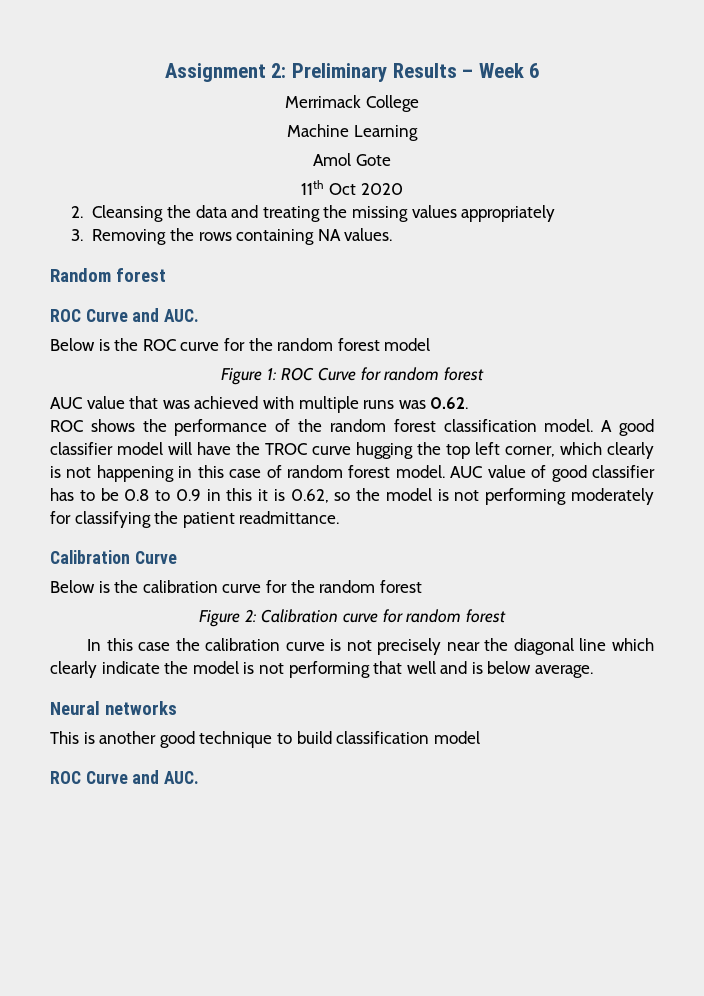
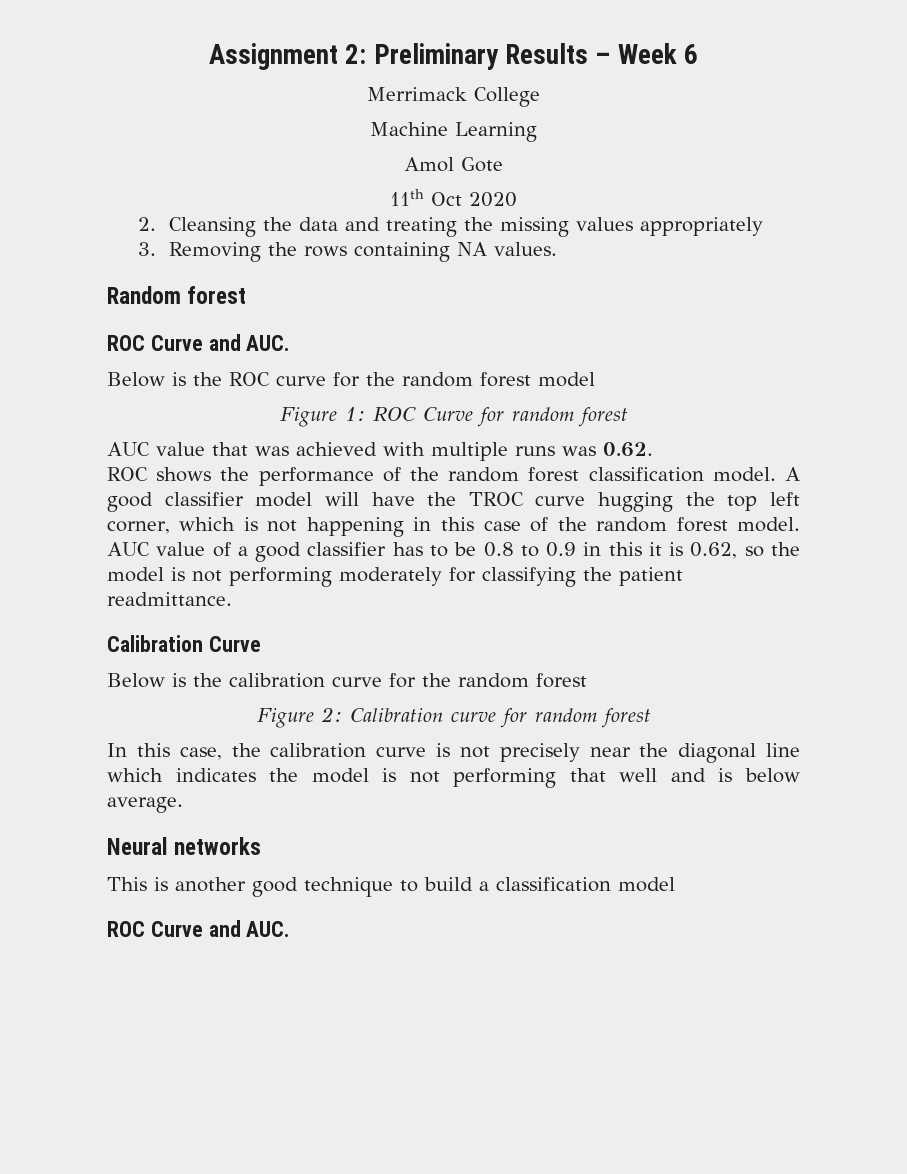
- A good classifier model will have the TROC curve hugging the top left corner, which clearly is not happening in this case of random forest model.
+ A good classifier model will have the TROC curve hugging the top left corner, which is not happening in this case of the random forest model.
- AUC value of good classifier has to be 0.8 to 0.9 in this it is 0.62, so the model is not performing moderately for classifying the patient readmittance.
+ AUC value of a good classifier has to be 0.8 to 0.9 in this it is 0.62, so the model is not performing moderately for classifying the patient readmittance.
- In this case the calibration curve is not precisely near the diagonal line which clearly indicate the model is not performing that well and is below average.
+ In this case, the calibration curve is not precisely near the diagonal line which indicates the model is not performing that well and is below average.
- This is another good technique to build classification model
+ This is another good technique to build a classification model

